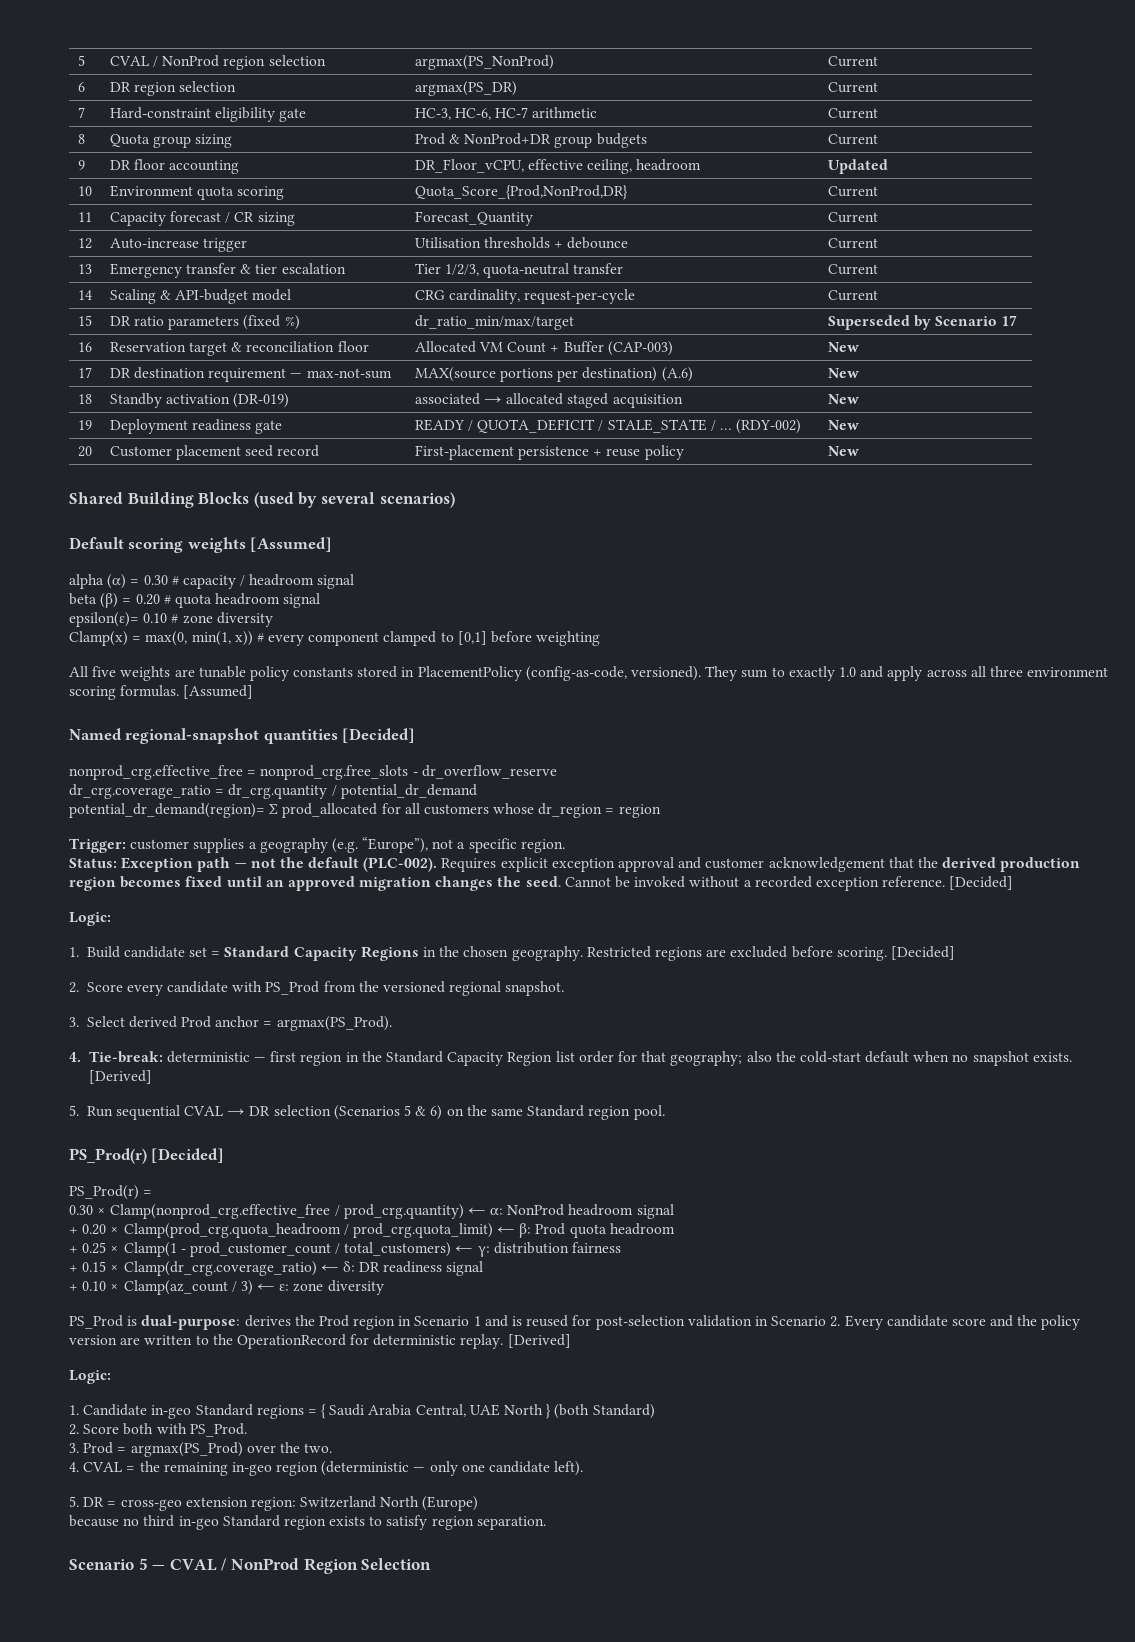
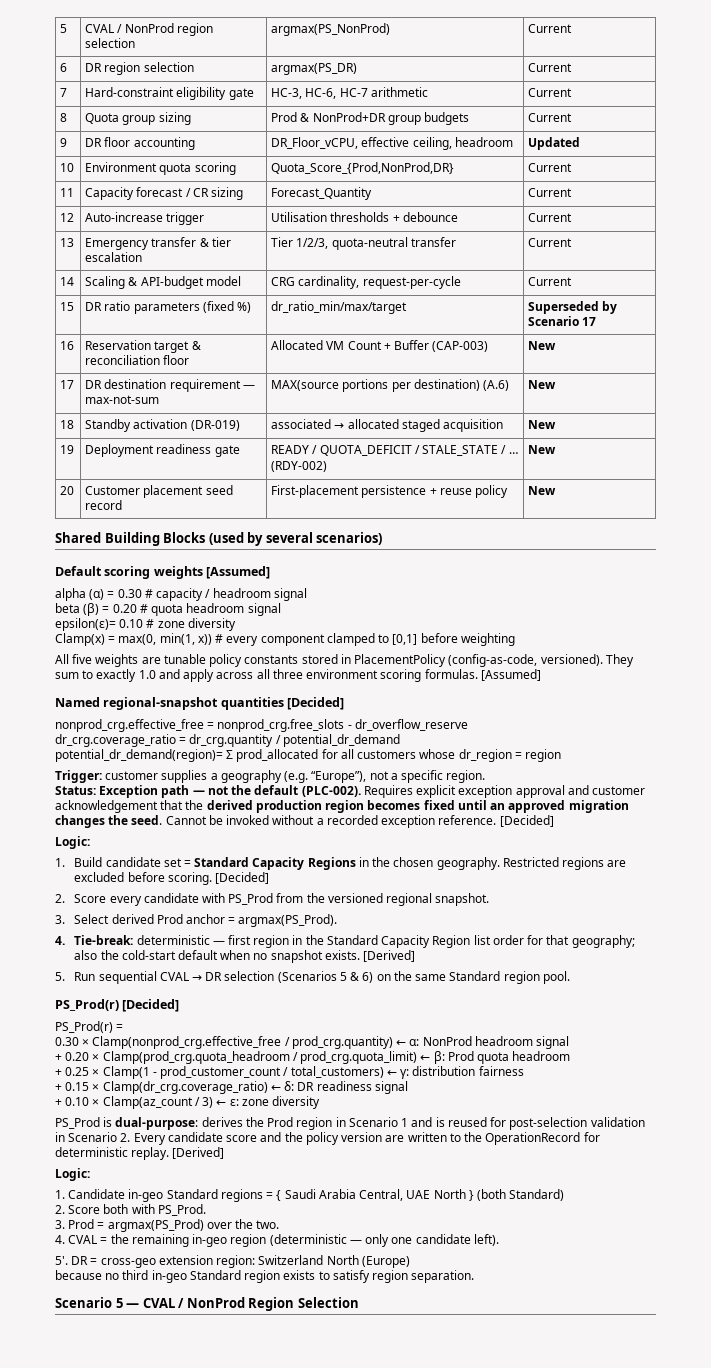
- 5. DR = cross-geo extension region: Switzerland North (Europe)
+ 5'. DR = cross-geo extension region: Switzerland North (Europe)

